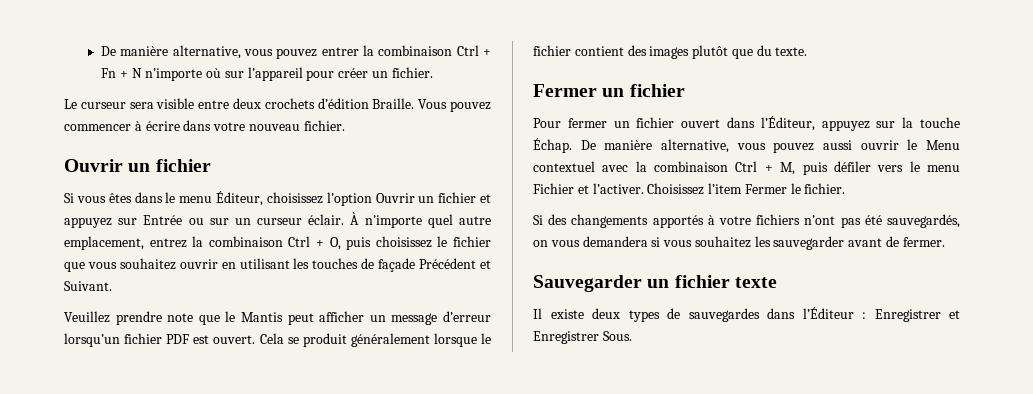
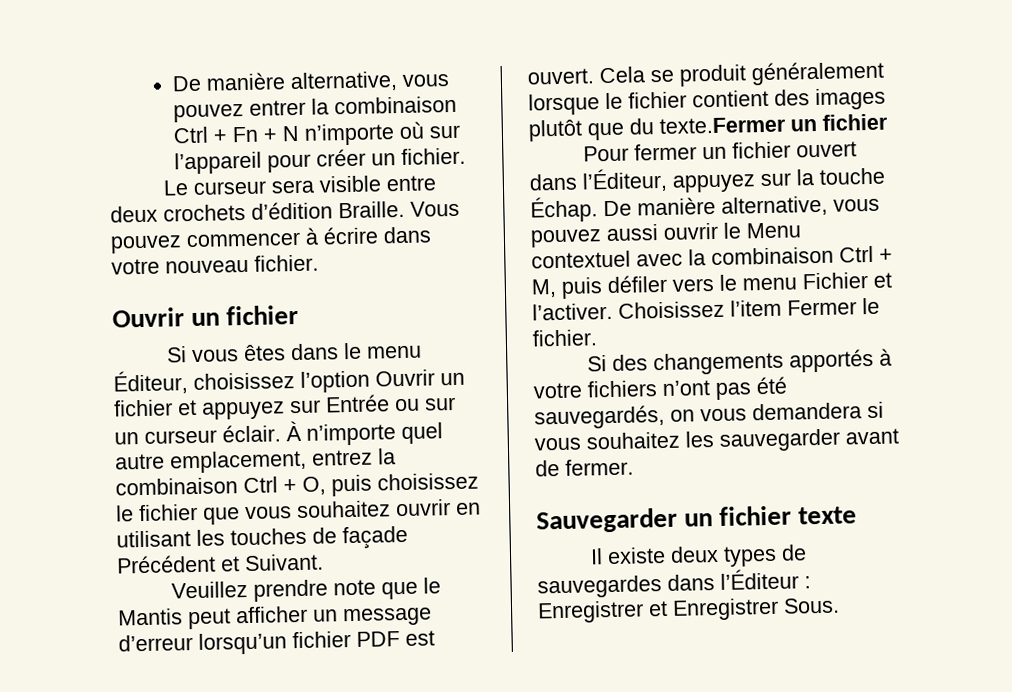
- Cela se produit généralement lorsque le fichier contient des images plutôt que du texte.
- Fermer un fichier
+ Cela se produit généralement lorsque le fichier contient des images plutôt que du texte.Fermer un fichier

